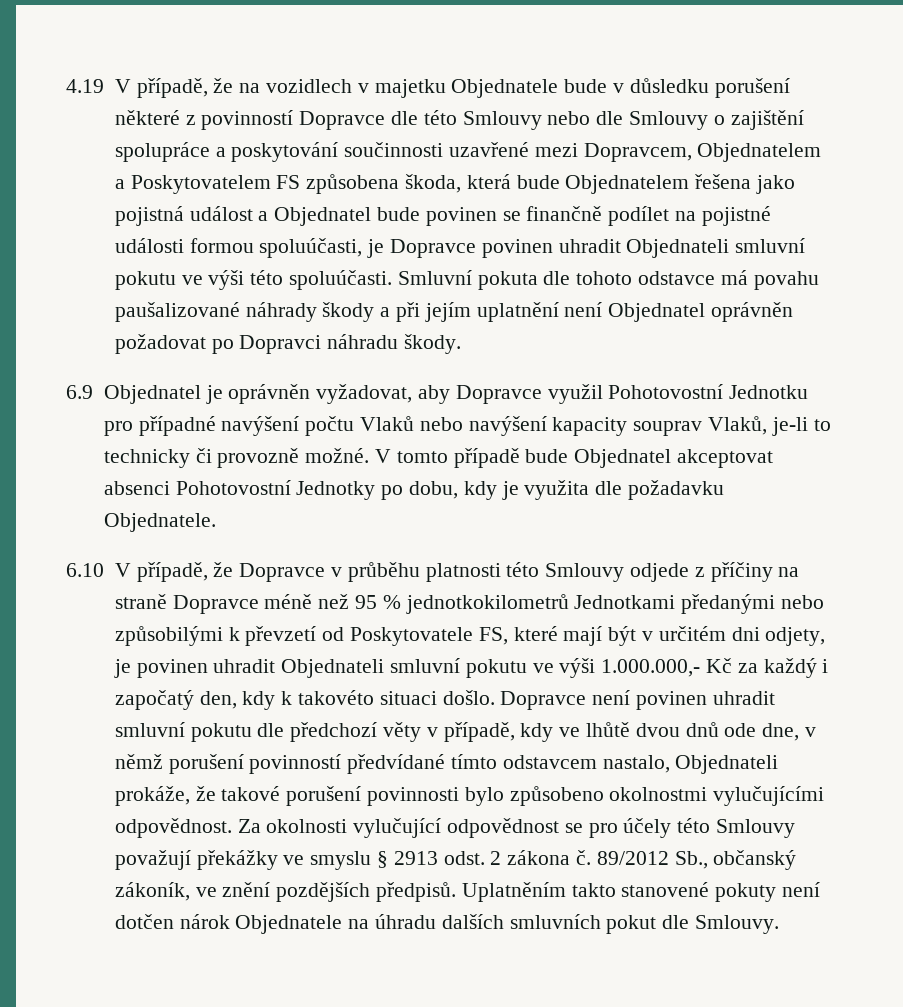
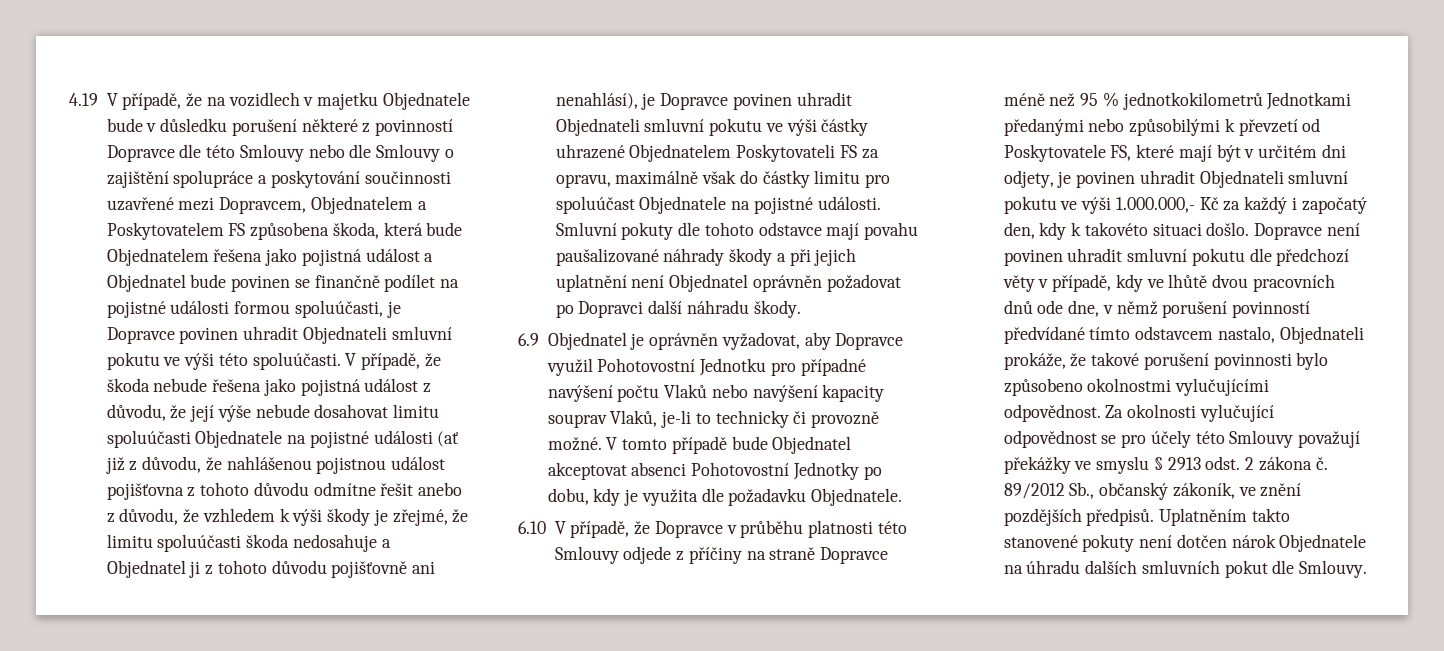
- Smluvní pokuta dle tohoto odstavce má povahu paušalizované náhrady škody a při jejím uplatnění není Objednatel oprávněn požadovat po Dopravci náhradu škody.
+ V případě, že škoda nebude řešena jako pojistná událost z důvodu, že její výše nebude dosahovat limitu spoluúčasti Objednatele na pojistné události (ať již z důvodu, že nahlášenou pojistnou událost pojišťovna z tohoto důvodu odmítne řešit anebo z důvodu, že vzhledem k výši škody je zřejmé, že limitu spoluúčasti škoda nedosahuje a Objednatel ji z tohoto důvodu pojišťovně ani nenahlásí), je Dopravce povinen uhradit Objednateli smluvní pokutu ve výši částky uhrazené Objednatelem Poskytovateli FS za opravu, maximálně však do částky limitu pro spoluúčast Objednatele na pojistné události. Smluvní pokuty dle tohoto odstavce mají povahu paušalizované náhrady škody a při jejich uplatnění není Objednatel oprávněn požadovat po Dopravci další náhradu škody.
- Dopravce není povinen uhradit smluvní pokutu dle předchozí věty v případě, kdy ve lhůtě dvou dnů ode dne, v němž porušení povinností předvídané tímto odstavcem nastalo, Objednateli prokáže, že takové porušení povinnosti bylo způsobeno okolnostmi vylučujícími odpovědnost.
+ Dopravce není povinen uhradit smluvní pokutu dle předchozí věty v případě, kdy ve lhůtě dvou pracovních dnů ode dne, v němž porušení povinností předvídané tímto odstavcem nastalo, Objednateli prokáže, že takové porušení povinnosti bylo způsobeno okolnostmi vylučujícími odpovědnost.

